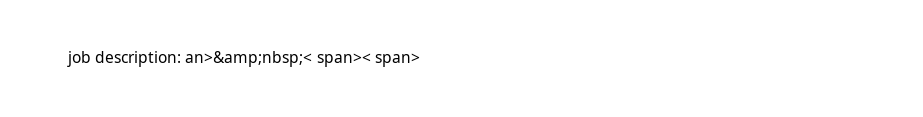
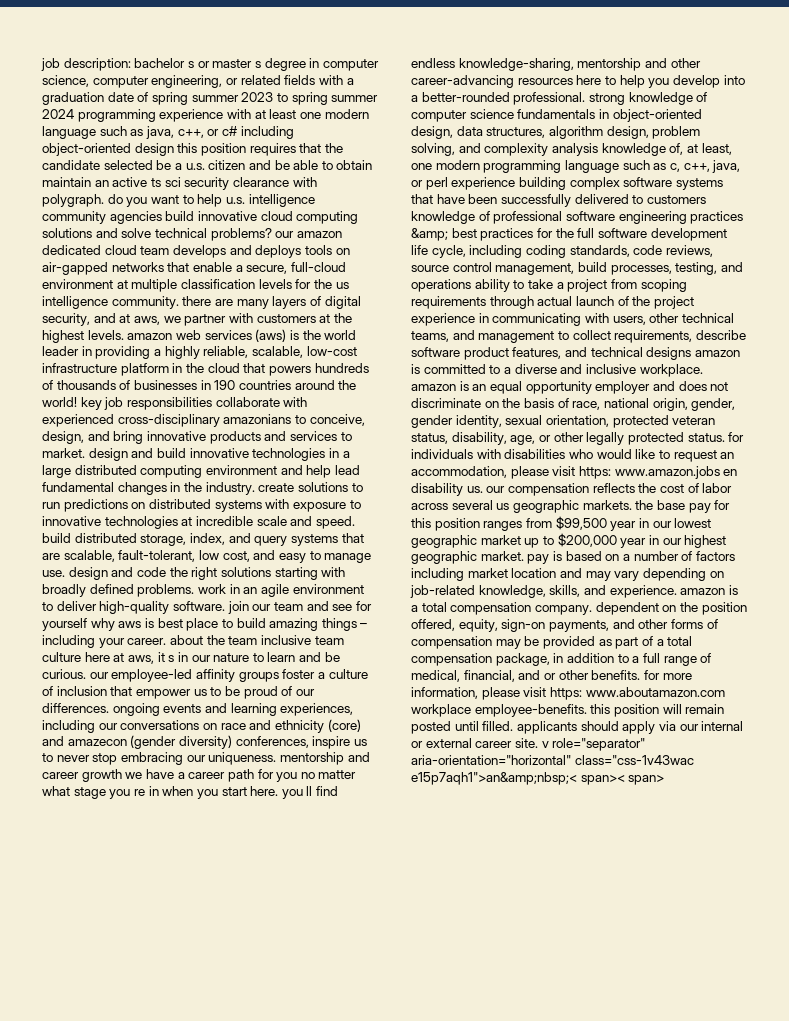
- job description: an>&amp;nbsp;< span>< span>
+ job description: bachelor s or master s degree in computer science, computer engineering, or related fields with a graduation date of spring summer 2023 to spring summer 2024 programming experience with at least one modern language such as java, c++, or c# including object-oriented design this position requires that the candidate selected be a u.s. citizen and be able to obtain maintain an active ts sci security clearance with polygraph. do you want to help u.s. intelligence community agencies build innovative cloud computing solutions and solve technical problems? our amazon dedicated cloud team develops and deploys tools on air-gapped networks that enable a secure, full-cloud environment at multiple classification levels for the us intelligence community. there are many layers of digital security, and at aws, we partner with customers at the highest levels. amazon web services (aws) is the world leader in providing a highly reliable, scalable, low-cost infrastructure platform in the cloud that powers hundreds of thousands of businesses in 190 countries around the world! key job responsibilities collaborate with experienced cross-disciplinary amazonians to conceive, design, and bring innovative products and services to market. design and build innovative technologies in a large distributed computing environment and help lead fundamental changes in the industry. create solutions to run predictions on distributed systems with exposure to innovative technologies at incredible scale and speed. build distributed storage, index, and query systems that are scalable, fault-tolerant, low cost, and easy to manage use. design and code the right solutions starting with broadly defined problems. work in an agile environment to deliver high-quality software. join our team and see for yourself why aws is best place to build amazing things – including your career. about the team inclusive team culture here at aws, it s in our nature to learn and be curious. our employee-led affinity groups foster a culture of inclusion that empower us to be proud of our differences. ongoing events and learning experiences, including our conversations on race and ethnicity (core) and amazecon (gender diversity) conferences, inspire us to never stop embracing our uniqueness. mentorship and career growth we have a career path for you no matter what stage you re in when you start here. you ll find endless knowledge-sharing, mentorship and other career-advancing resources here to help you develop into a better-rounded professional. strong knowledge of computer science fundamentals in object-oriented design, data structures, algorithm design, problem solving, and complexity analysis knowledge of, at least, one modern programming language such as c, c++, java, or perl experience building complex software systems that have been successfully delivered to customers knowledge of professional software engineering practices &amp; best practices for the full software development life cycle, including coding standards, code reviews, source control management, build processes, testing, and operations ability to take a project from scoping requirements through actual launch of the project experience in communicating with users, other technical teams, and management to collect requirements, describe software product features, and technical designs amazon is committed to a diverse and inclusive workplace. amazon is an equal opportunity employer and does not discriminate on the basis of race, national origin, gender, gender identity, sexual orientation, protected veteran status, disability, age, or other legally protected status. for individuals with disabilities who would like to request an accommodation, please visit https: www.amazon.jobs en disability us. our compensation reflects the cost of labor across several us geographic markets. the base pay for this position ranges from $99,500 year in our lowest geographic market up to $200,000 year in our highest geographic market. pay is based on a number of factors including market location and may vary depending on job-related knowledge, skills, and experience. amazon is a total compensation company. dependent on the position offered, equity, sign-on payments, and other forms of compensation may be provided as part of a total compensation package, in addition to a full range of medical, financial, and or other benefits. for more information, please visit https: www.aboutamazon.com workplace employee-benefits. this position will remain posted until filled. applicants should apply via our internal or external career site. v role="separator" aria-orientation="horizontal" class="css-1v43wac e15p7aqh1">an&amp;nbsp;< span>< span>

